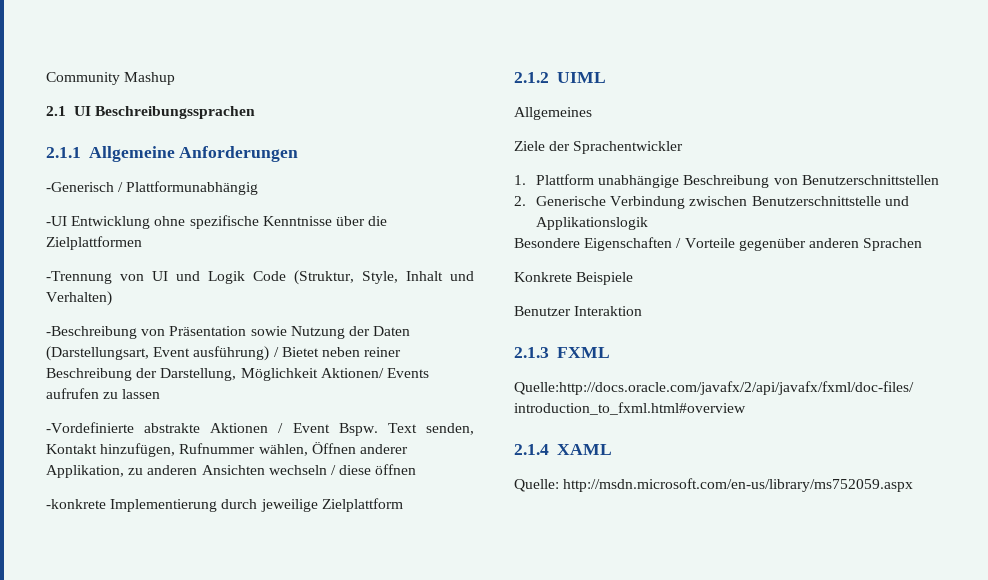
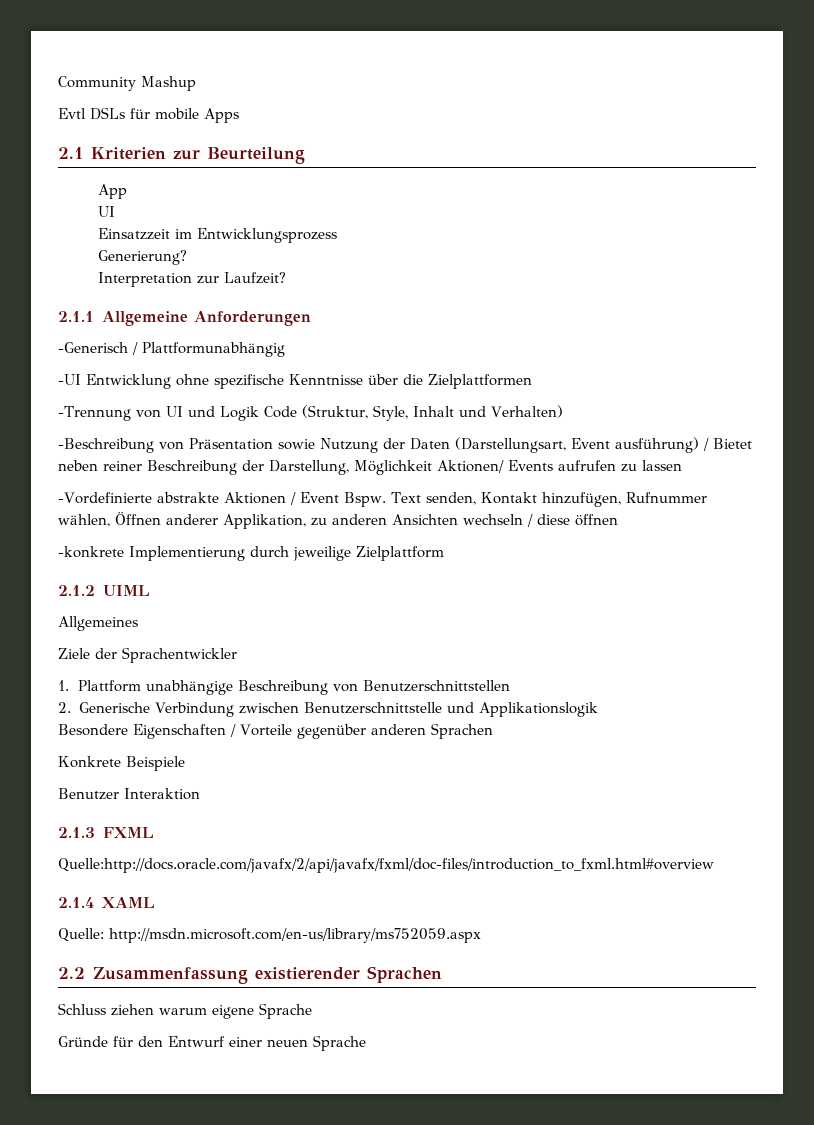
- 2.1 UI Beschreibungssprachen
+ Evtl DSLs für mobile Apps
+ 2.1 Kriterien zur Beurteilung
+ App
+ UI
+ Einsatzzeit im Entwicklungsprozess
+ Generierung?
+ Interpretation zur Laufzeit?
+ 2.2 Zusammenfassung existierender Sprachen
+ Schluss ziehen warum eigene Sprache
+ Gründe für den Entwurf einer neuen Sprache

